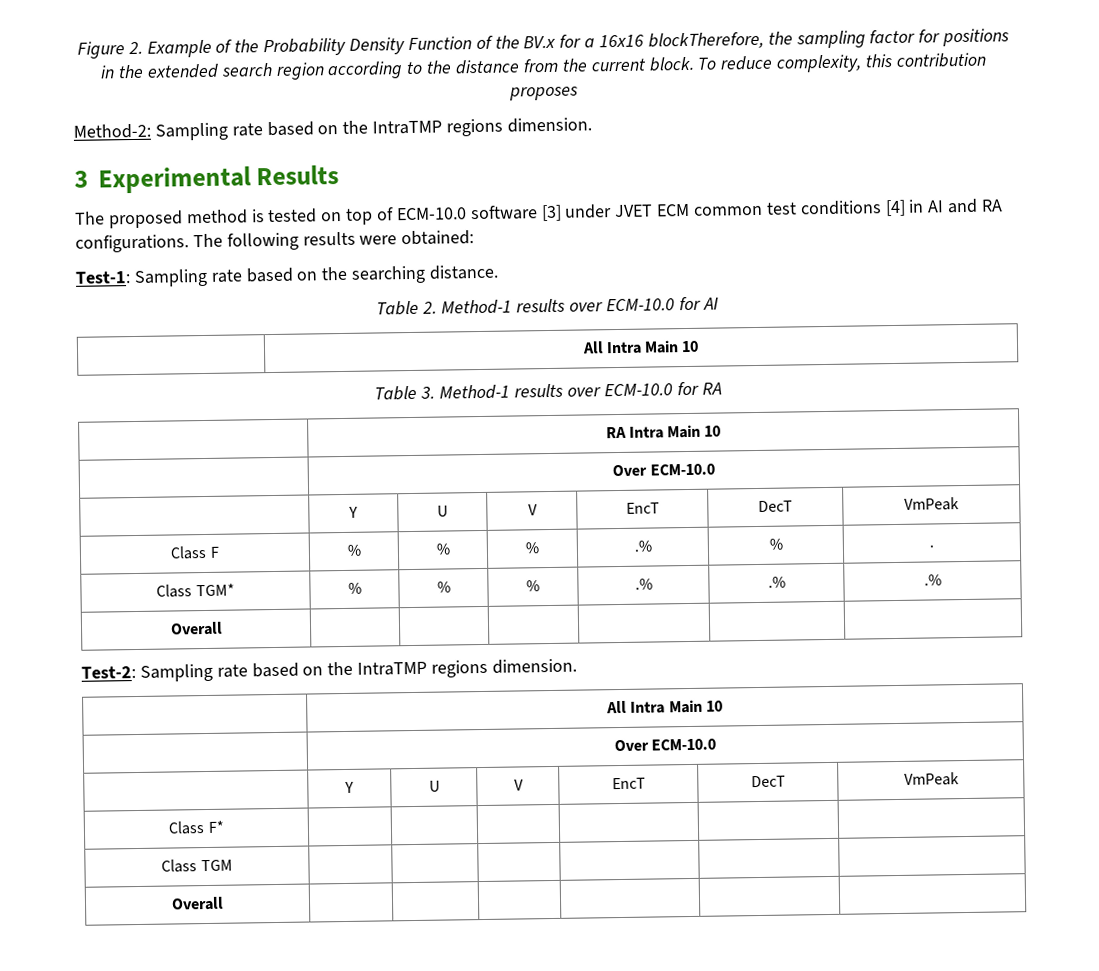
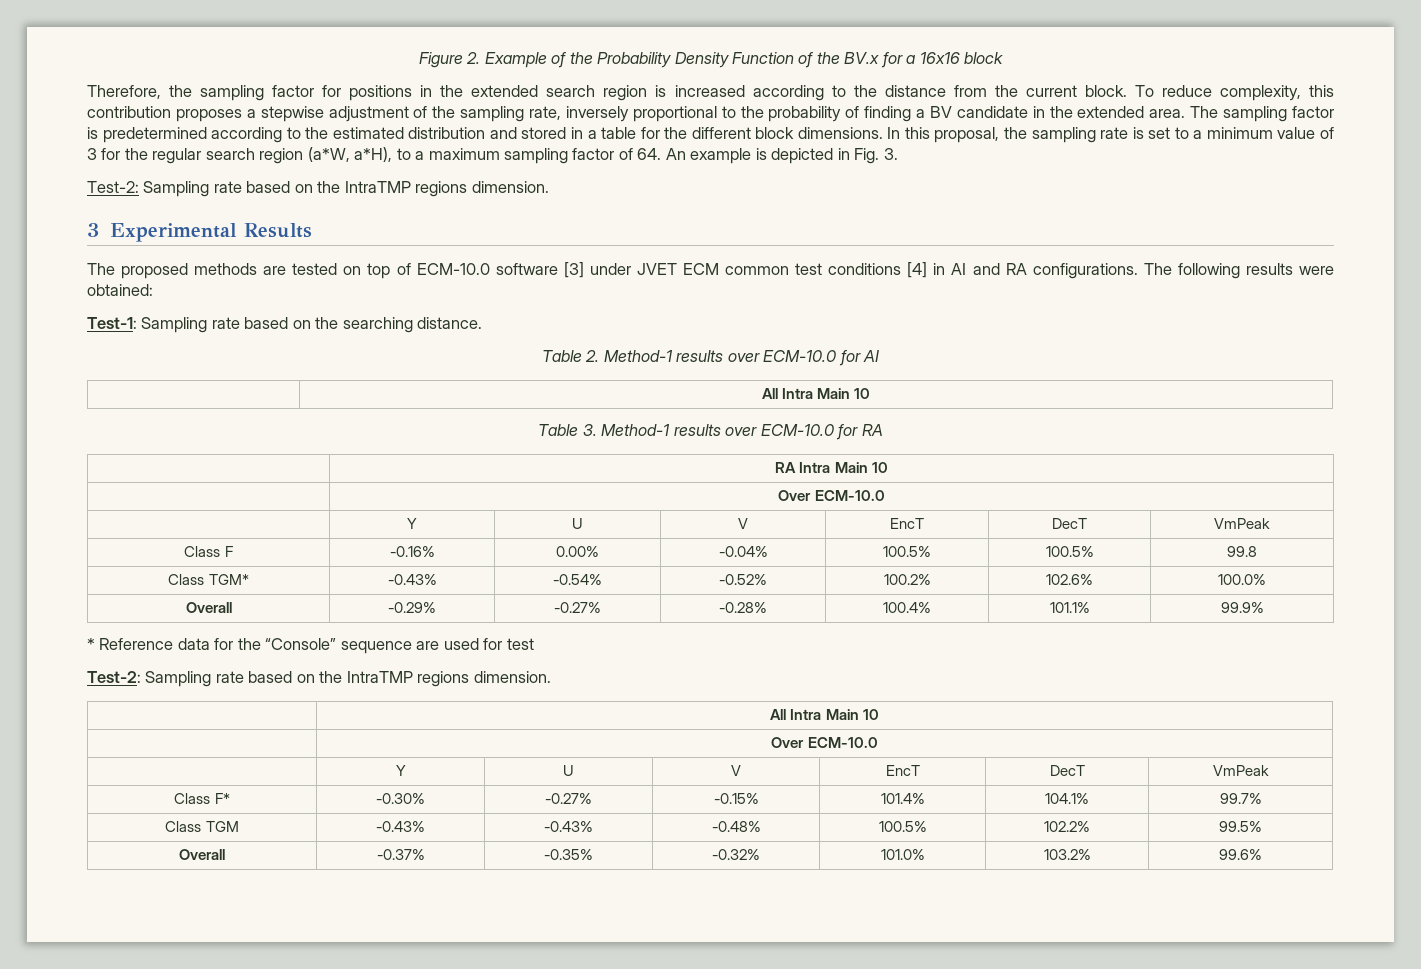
- Figure 2. Example of the Probability Density Function of the BV.x for a 16x16 blockTherefore, the sampling factor for positions in the extended search region according to the distance from the current block.
+ Figure 2. Example of the Probability Density Function of the BV.x for a 16x16 block
+ Therefore, the sampling factor for positions in the extended search region is increased according to the distance from the current block.
- To reduce complexity, this contribution proposes
- Method-2: Sampling rate based on the IntraTMP regions dimension.
+ To reduce complexity, this contribution proposes a stepwise adjustment of the sampling rate, inversely proportional to the probability of finding a BV candidate in the extended area. The sampling factor is predetermined according to the estimated distribution and stored in a table for the different block dimensions. In this proposal, the sampling rate is set to a minimum value of 3 for the regular search region (a*W, a*H), to a maximum sampling factor of 64. An example is depicted in Fig. 3.
+ Test-2: Sampling rate based on the IntraTMP regions dimension.
- The proposed method is tested on top of ECM-10.0 software [3] under JVET ECM common test conditions [4] in AI and RA configurations.
+ The proposed methods are tested on top of ECM-10.0 software [3] under JVET ECM common test conditions [4] in AI and RA configurations.
- Class F | % | % | % | .% | % | .
- Class TGM* | % | % | % | .% | .% | .%
- Overall | | | | | |
+ Class F | -0.16% | 0.00% | -0.04% | 100.5% | 100.5% | 99.8
+ Class TGM* | -0.43% | -0.54% | -0.52% | 100.2% | 102.6% | 100.0%
+ Overall | -0.29% | -0.27% | -0.28% | 100.4% | 101.1% | 99.9%
+ * Reference data for the “Console” sequence are used for test
- Class F* | | | | | |
- Class TGM | | | | | |
- Overall | | | | | |
+ Class F* | -0.30% | -0.27% | -0.15% | 101.4% | 104.1% | 99.7%
+ Class TGM | -0.43% | -0.43% | -0.48% | 100.5% | 102.2% | 99.5%
+ Overall | -0.37% | -0.35% | -0.32% | 101.0% | 103.2% | 99.6%

